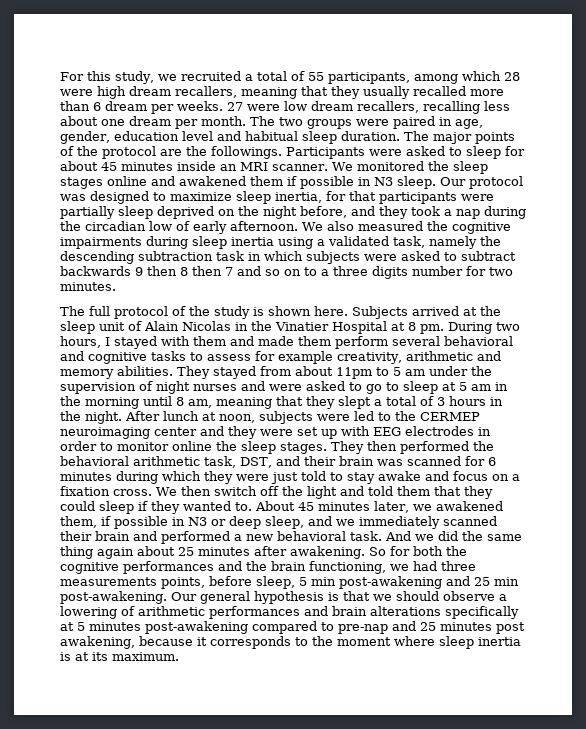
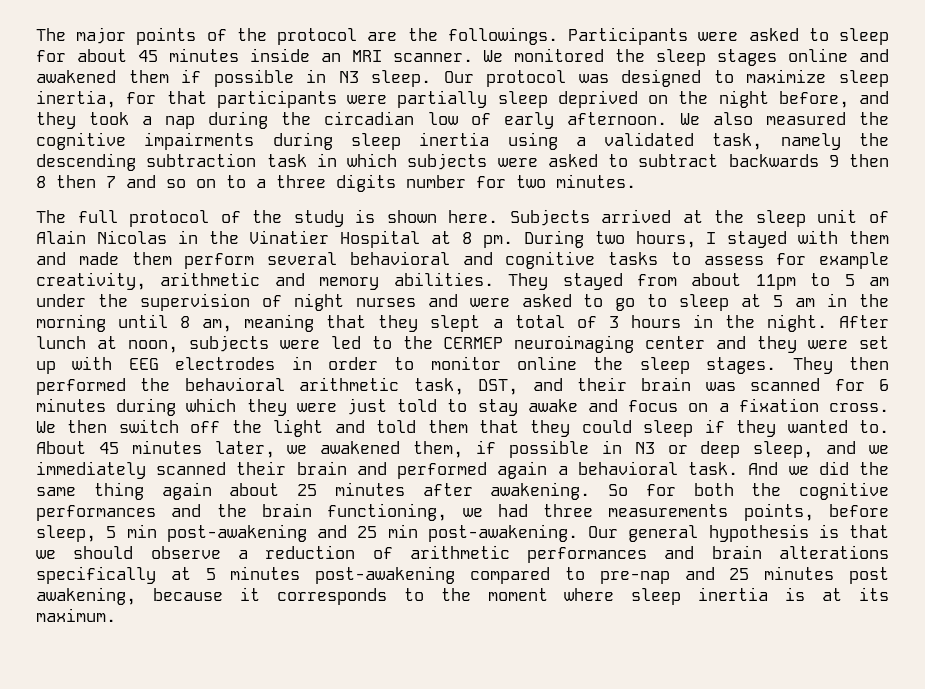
- For this study, we recruited a total of 55 participants, among which 28 were high dream recallers, meaning that they usually recalled more than 6 dream per weeks. 27 were low dream recallers, recalling less about one dream per month. The two groups were paired in age, gender, education level and habitual sleep duration.
- About 45 minutes later, we awakened them, if possible in N3 or deep sleep, and we immediately scanned their brain and performed a new behavioral task.
+ About 45 minutes later, we awakened them, if possible in N3 or deep sleep, and we immediately scanned their brain and performed again a behavioral task.
- Our general hypothesis is that we should observe a lowering of arithmetic performances and brain alterations specifically at 5 minutes post-awakening compared to pre-nap and 25 minutes post awakening, because it corresponds to the moment where sleep inertia is at its maximum.
+ Our general hypothesis is that we should observe a reduction of arithmetic performances and brain alterations specifically at 5 minutes post-awakening compared to pre-nap and 25 minutes post awakening, because it corresponds to the moment where sleep inertia is at its maximum.

